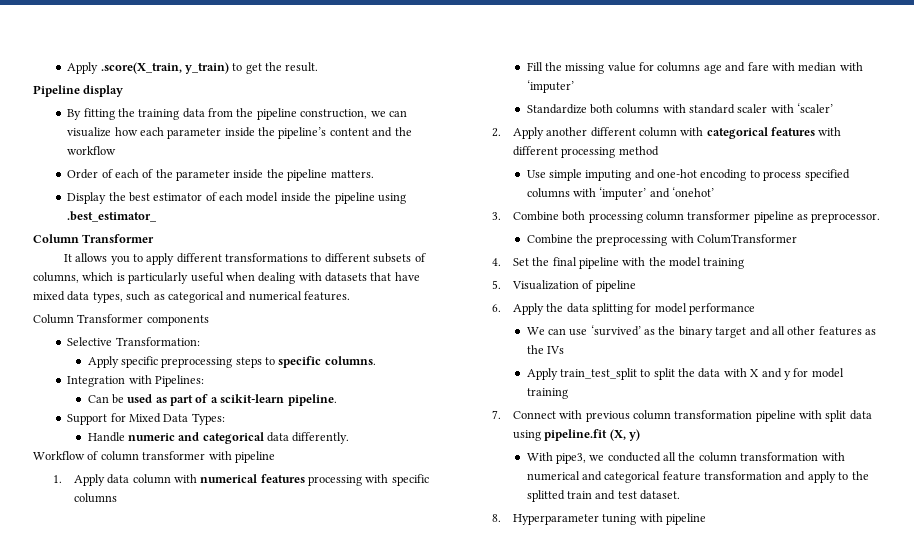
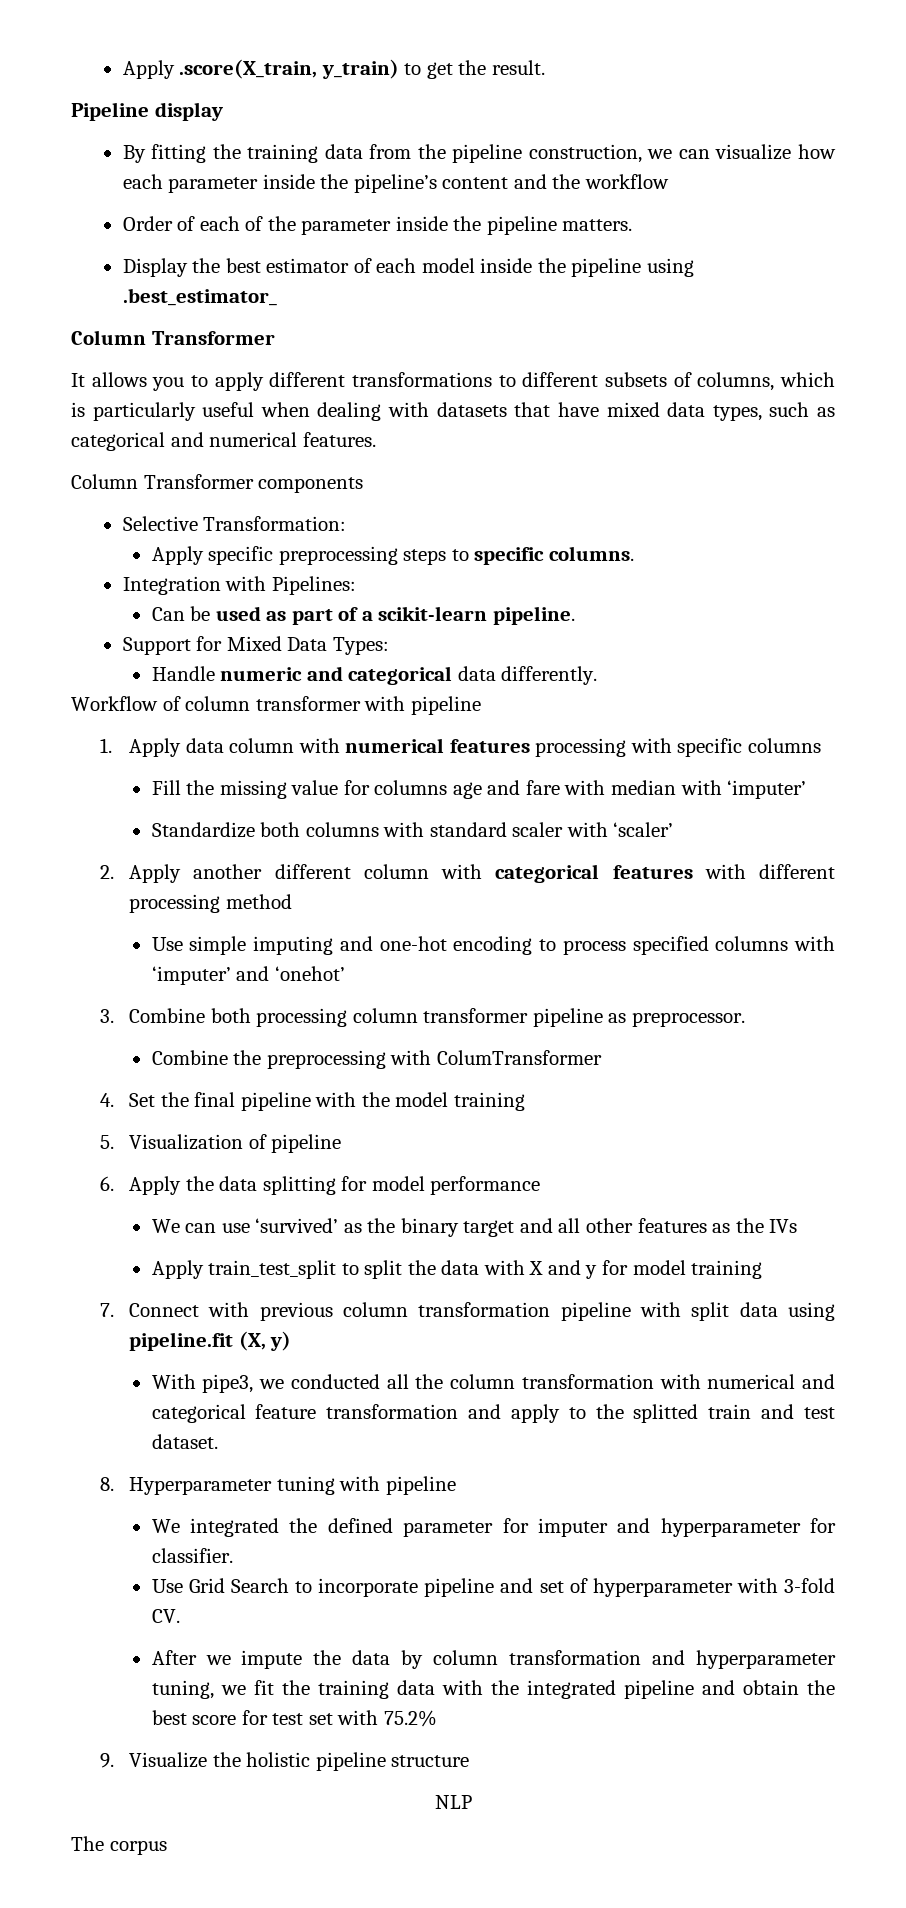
+ We integrated the defined parameter for imputer and hyperparameter for classifier.
+ Use Grid Search to incorporate pipeline and set of hyperparameter with 3-fold CV.
+ After we impute the data by column transformation and hyperparameter tuning, we fit the training data with the integrated pipeline and obtain the best score for test set with 75.2%
+ 9. Visualize the holistic pipeline structure
+ NLP
+ The corpus

